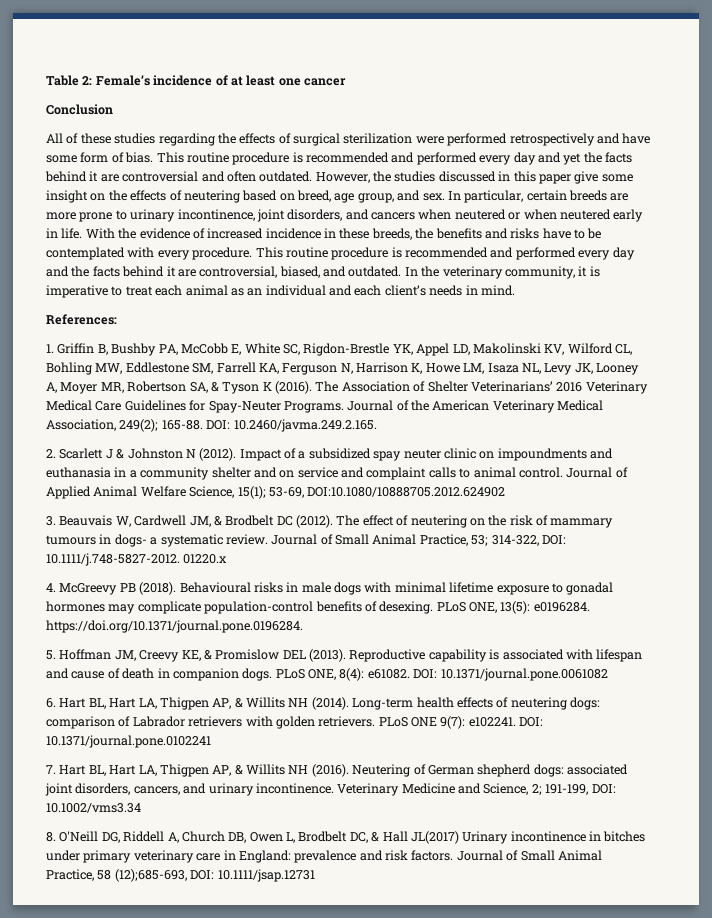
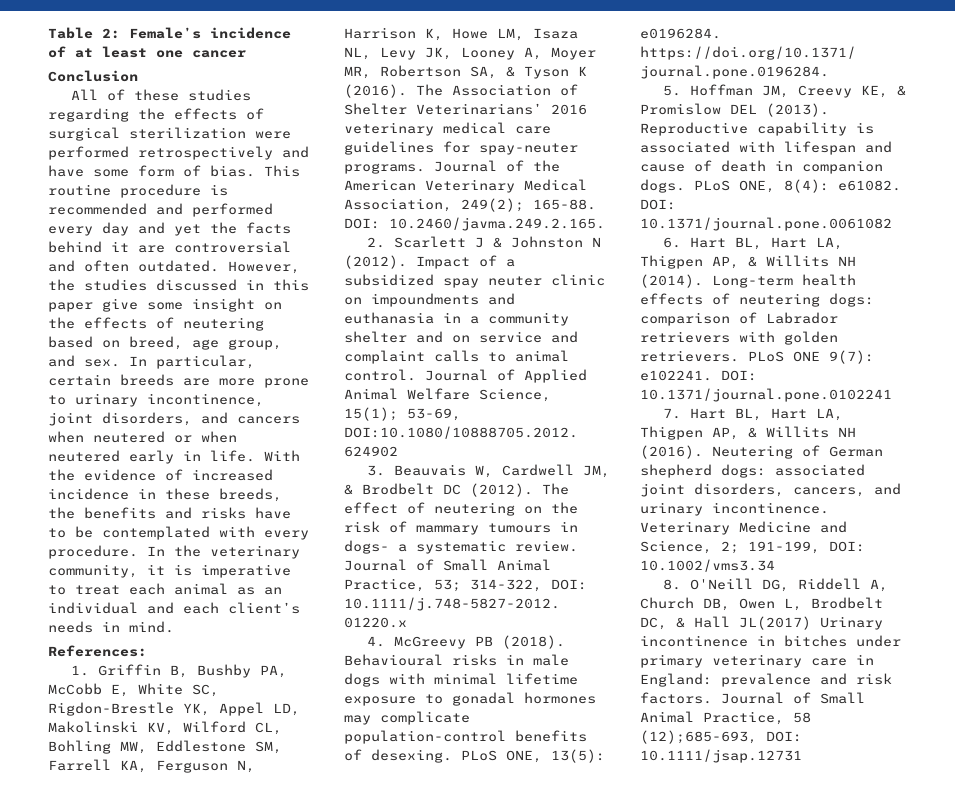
- This routine procedure is recommended and performed every day and the facts behind it are controversial, biased, and outdated.
- The Association of Shelter Veterinarians’ 2016 Veterinary Medical Care Guidelines for Spay-Neuter Programs.
+ The Association of Shelter Veterinarians’ 2016 veterinary medical care guidelines for spay-neuter programs.

